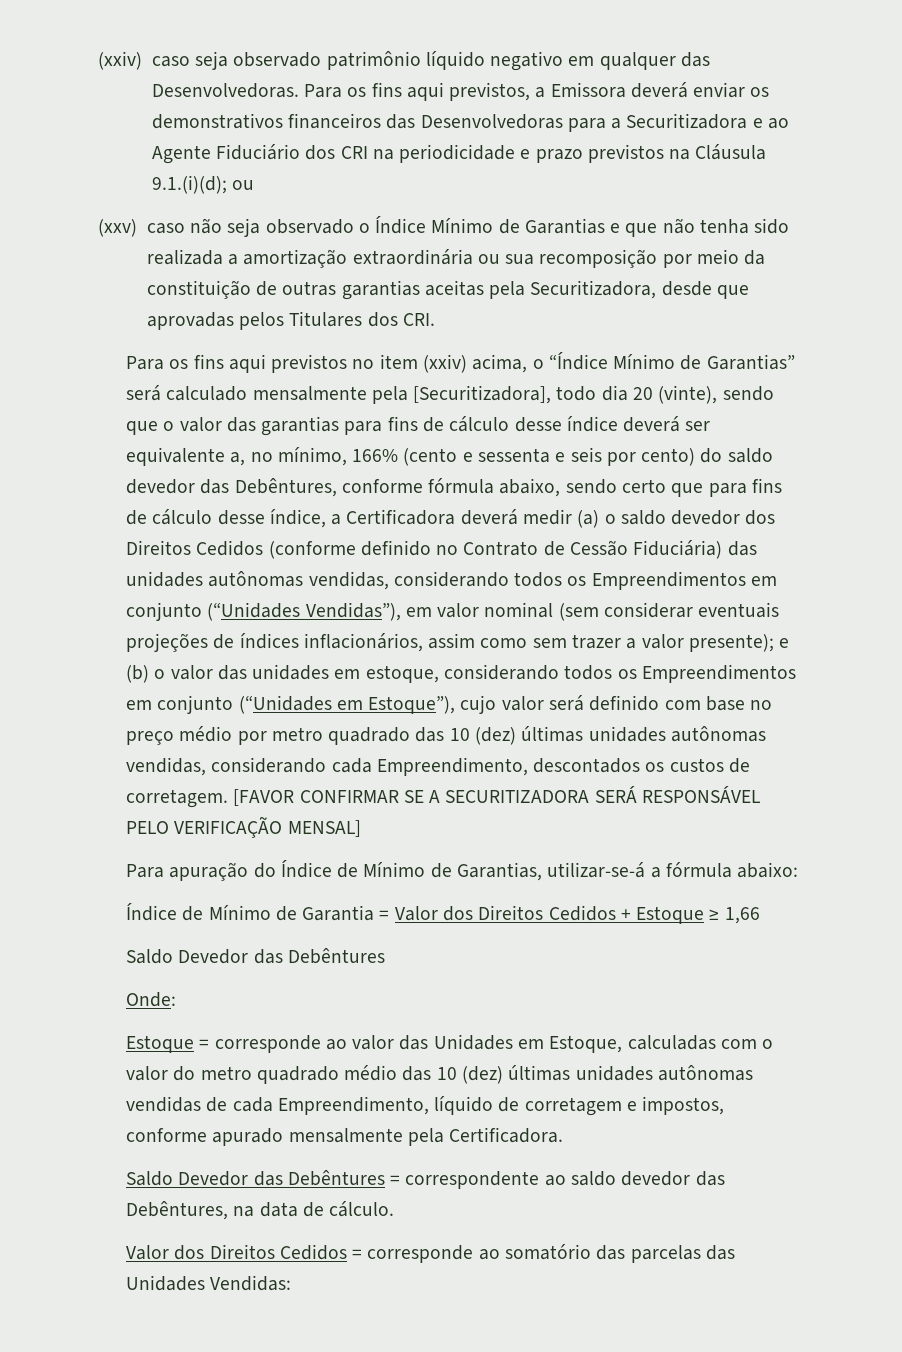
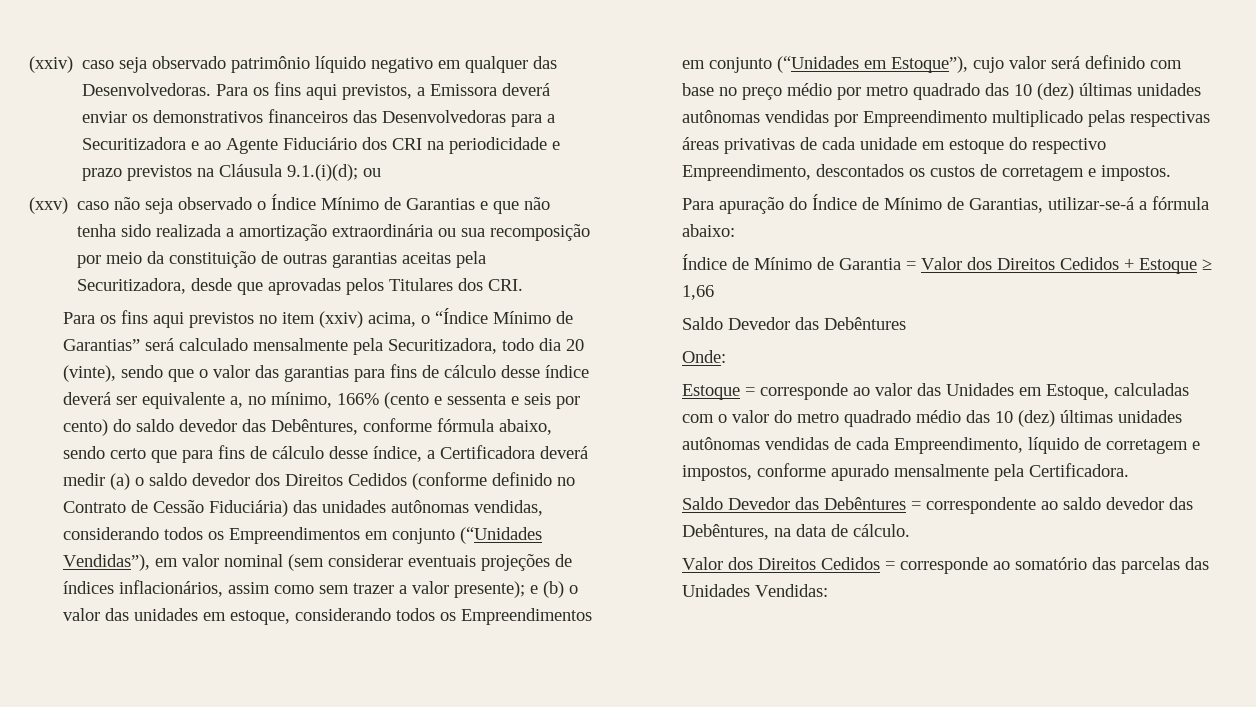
- Para os fins aqui previstos no item (xxiv) acima, o “Índice Mínimo de Garantias” será calculado mensalmente pela [Securitizadora], todo dia 20 (vinte), sendo que o valor das garantias para fins de cálculo desse índice deverá ser equivalente a, no mínimo, 166% (cento e sessenta e seis por cento) do saldo devedor das Debêntures, conforme fórmula abaixo, sendo certo que para fins de cálculo desse índice, a Certificadora deverá medir (a) o saldo devedor dos Direitos Cedidos (conforme definido no Contrato de Cessão Fiduciária) das unidades autônomas vendidas, considerando todos os Empreendimentos em conjunto (“Unidades Vendidas”), em valor nominal (sem considerar eventuais projeções de índices inflacionários, assim como sem trazer a valor presente);
+ Para os fins aqui previstos no item (xxiv) acima, o “Índice Mínimo de Garantias” será calculado mensalmente pela Securitizadora, todo dia 20 (vinte), sendo que o valor das garantias para fins de cálculo desse índice deverá ser equivalente a, no mínimo, 166% (cento e sessenta e seis por cento) do saldo devedor das Debêntures, conforme fórmula abaixo, sendo certo que para fins de cálculo desse índice, a Certificadora deverá medir (a) o saldo devedor dos Direitos Cedidos (conforme definido no Contrato de Cessão Fiduciária) das unidades autônomas vendidas, considerando todos os Empreendimentos em conjunto (“Unidades Vendidas”), em valor nominal (sem considerar eventuais projeções de índices inflacionários, assim como sem trazer a valor presente);
- e (b) o valor das unidades em estoque, considerando todos os Empreendimentos em conjunto (“Unidades em Estoque”), cujo valor será definido com base no preço médio por metro quadrado das 10 (dez) últimas unidades autônomas vendidas, considerando cada Empreendimento, descontados os custos de corretagem. [FAVOR CONFIRMAR SE A SECURITIZADORA SERÁ RESPONSÁVEL PELO VERIFICAÇÃO MENSAL]
+ e (b) o valor das unidades em estoque, considerando todos os Empreendimentos em conjunto (“Unidades em Estoque”), cujo valor será definido com base no preço médio por metro quadrado das 10 (dez) últimas unidades autônomas vendidas por Empreendimento multiplicado pelas respectivas áreas privativas de cada unidade em estoque do respectivo Empreendimento, descontados os custos de corretagem e impostos.

